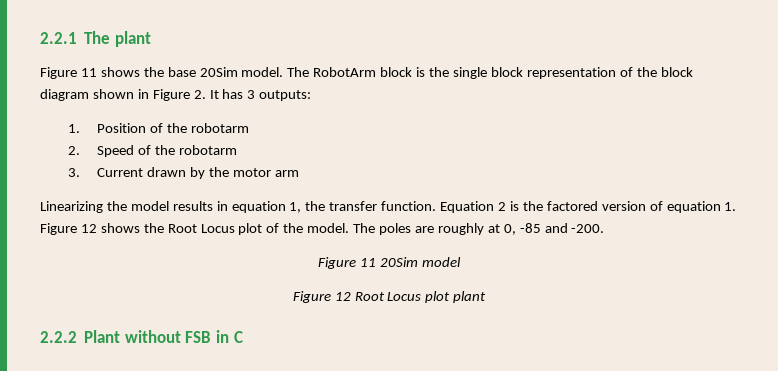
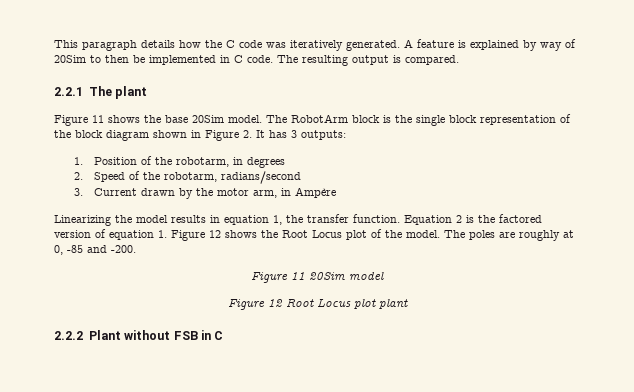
+ This paragraph details how the C code was iteratively generated. A feature is explained by way of 20Sim to then be implemented in C code. The resulting output is compared.
- 1. Position of the robotarm
+ 1. Position of the robotarm, in degrees
- 2. Speed of the robotarm
+ 2. Speed of the robotarm, radians/second
- 3. Current drawn by the motor arm
+ 3. Current drawn by the motor arm, in Ampère

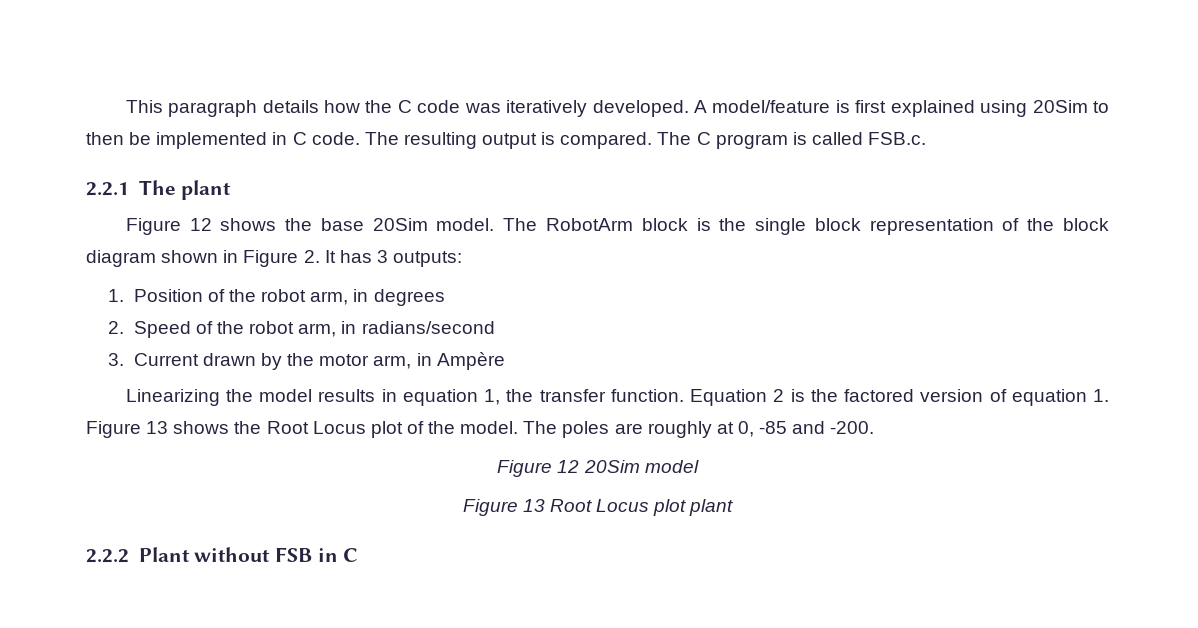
- This paragraph details how the C code was iteratively generated. A feature is explained by way of 20Sim to then be implemented in C code.
+ This paragraph details how the C code was iteratively developed. A model/feature is first explained using 20Sim to then be implemented in C code.
+ The C program is called FSB.c.
- Figure 11 shows the base 20Sim model.
+ Figure 12 shows the base 20Sim model.
- 1. Position of the robotarm, in degrees
+ 1. Position of the robot arm, in degrees
- 2. Speed of the robotarm, radians/second
+ 2. Speed of the robot arm, in radians/second
- Equation 2 is the factored version of equation 1. Figure 12 shows the Root Locus plot of the model.
+ Equation 2 is the factored version of equation 1. Figure 13 shows the Root Locus plot of the model.
- Figure 11 20Sim model
+ Figure 12 20Sim model
- Figure 12 Root Locus plot plant
+ Figure 13 Root Locus plot plant

